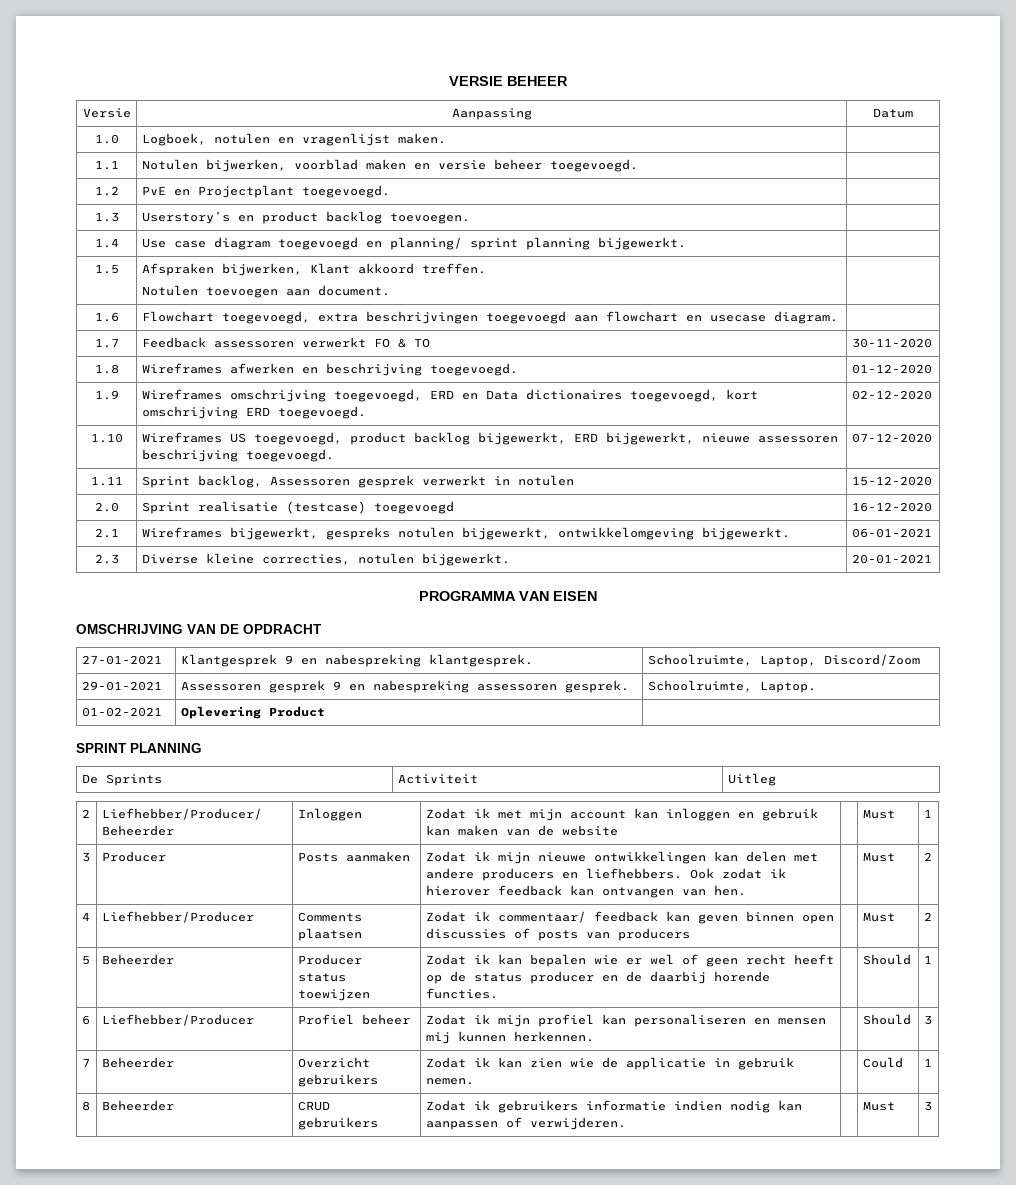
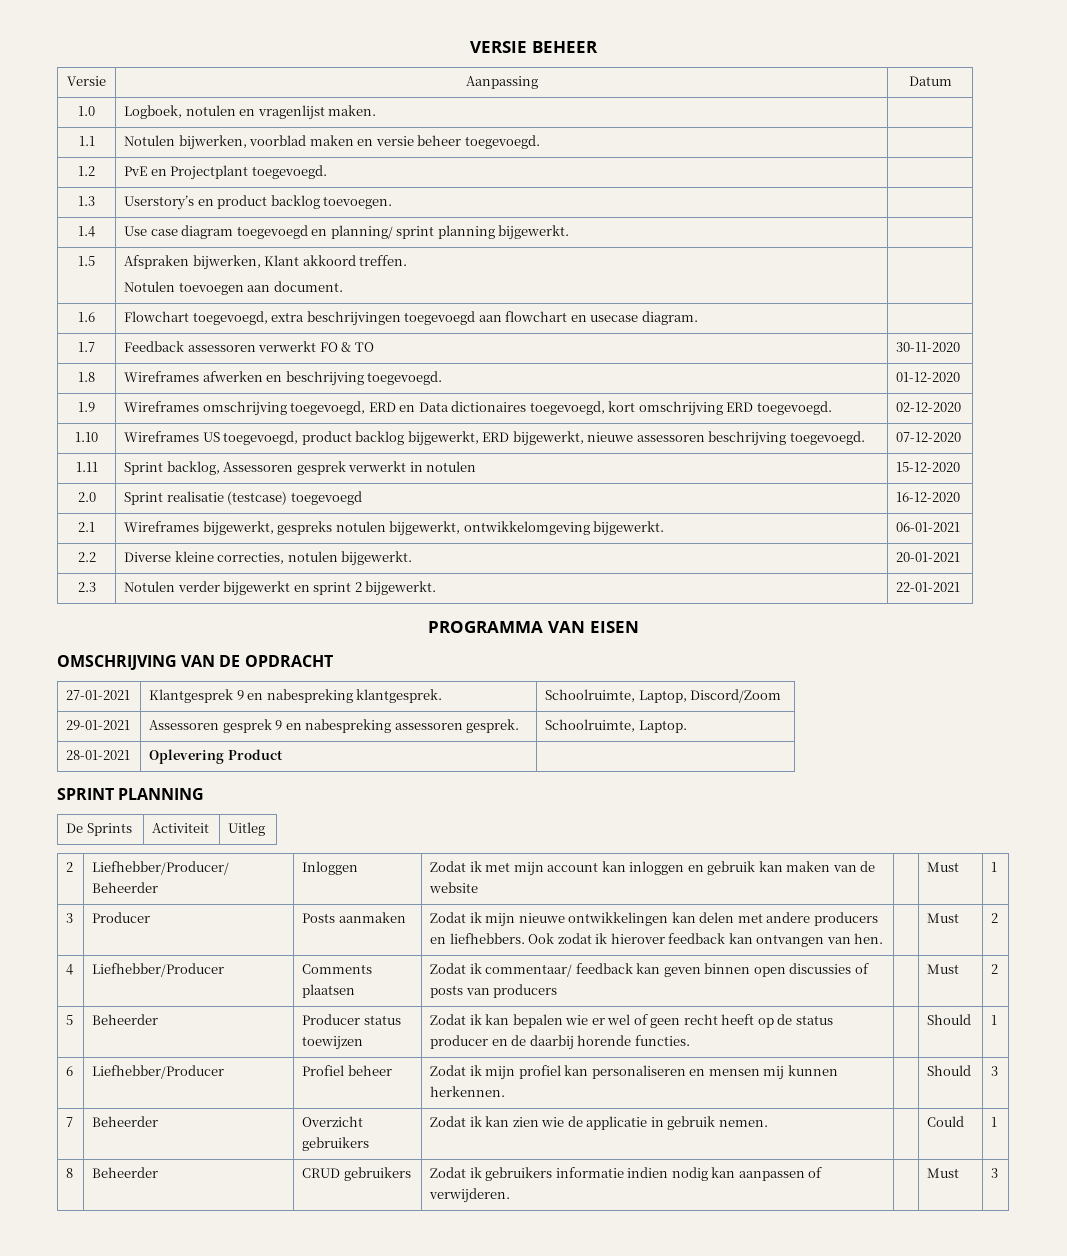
- 2.3 | Diverse kleine correcties, notulen bijgewerkt. | 20-01-2021
+ 2.2 | Diverse kleine correcties, notulen bijgewerkt. | 20-01-2021
+ 2.3 | Notulen verder bijgewerkt en sprint 2 bijgewerkt. | 22-01-2021
- 01-02-2021 | Oplevering Product |
+ 28-01-2021 | Oplevering Product |

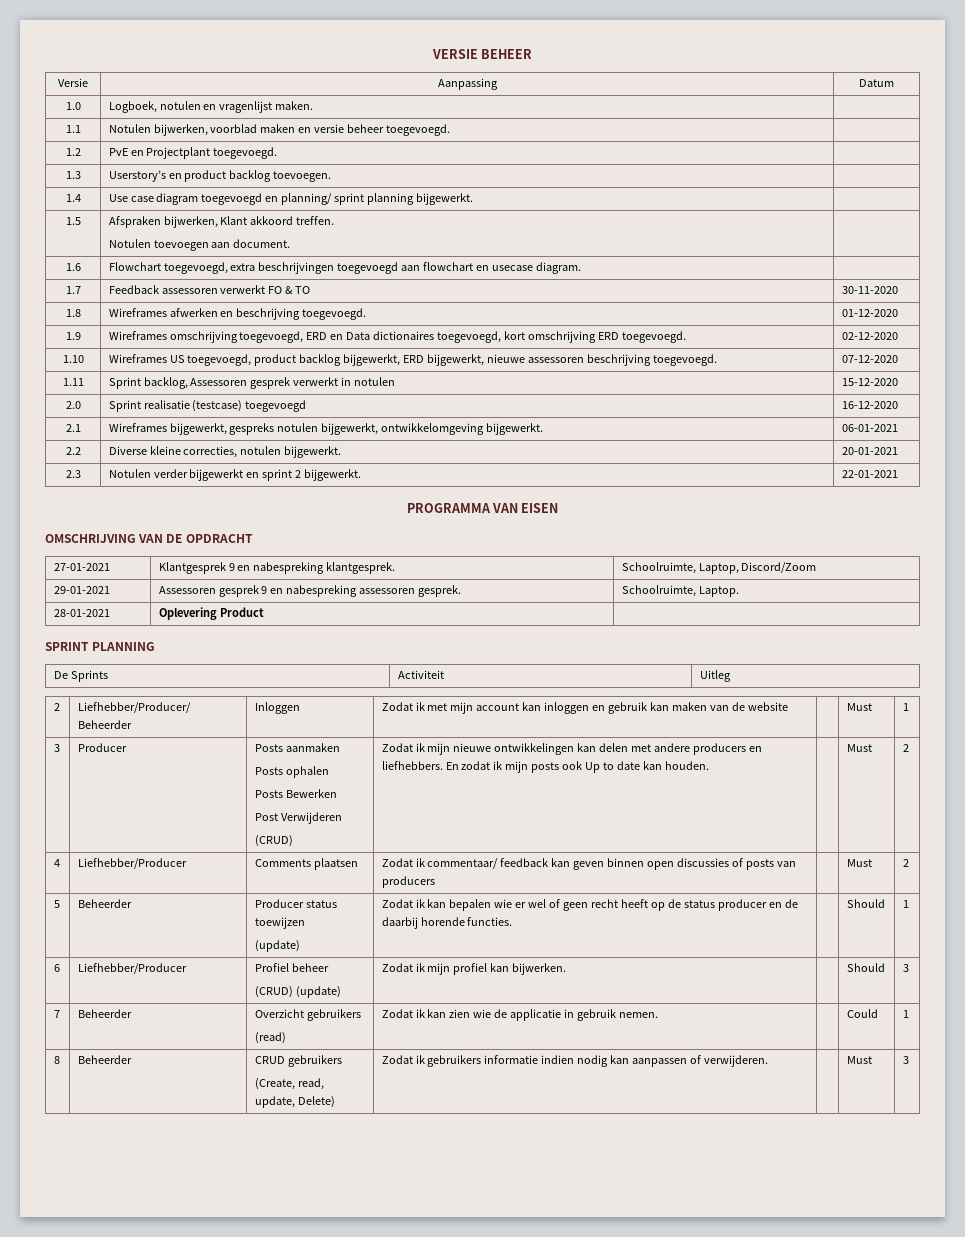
- 3 | Producer | Posts aanmaken | Zodat ik mijn nieuwe ontwikkelingen kan delen met andere producers en liefhebbers. Ook zodat ik hierover feedback kan ontvangen van hen. | | Must | 2
+ 3 | Producer | Posts aanmaken
+ Posts ophalen
+ Posts Bewerken
+ Post Verwijderen
+ (CRUD) | Zodat ik mijn nieuwe ontwikkelingen kan delen met andere producers en liefhebbers. En zodat ik mijn posts ook Up to date kan houden. | | Must | 2
- 5 | Beheerder | Producer status toewijzen | Zodat ik kan bepalen wie er wel of geen recht heeft op de status producer en de daarbij horende functies. | | Should | 1
+ 5 | Beheerder | Producer status toewijzen
+ (update) | Zodat ik kan bepalen wie er wel of geen recht heeft op de status producer en de daarbij horende functies. | | Should | 1
- 6 | Liefhebber/Producer | Profiel beheer | Zodat ik mijn profiel kan personaliseren en mensen mij kunnen herkennen. | | Should | 3
+ 6 | Liefhebber/Producer | Profiel beheer
+ (CRUD) (update) | Zodat ik mijn profiel kan bijwerken. | | Should | 3
- 7 | Beheerder | Overzicht gebruikers | Zodat ik kan zien wie de applicatie in gebruik nemen. | | Could | 1
+ 7 | Beheerder | Overzicht gebruikers
+ (read) | Zodat ik kan zien wie de applicatie in gebruik nemen. | | Could | 1
- 8 | Beheerder | CRUD gebruikers | Zodat ik gebruikers informatie indien nodig kan aanpassen of verwijderen. | | Must | 3
+ 8 | Beheerder | CRUD gebruikers
+ (Create, read, update, Delete) | Zodat ik gebruikers informatie indien nodig kan aanpassen of verwijderen. | | Must | 3

